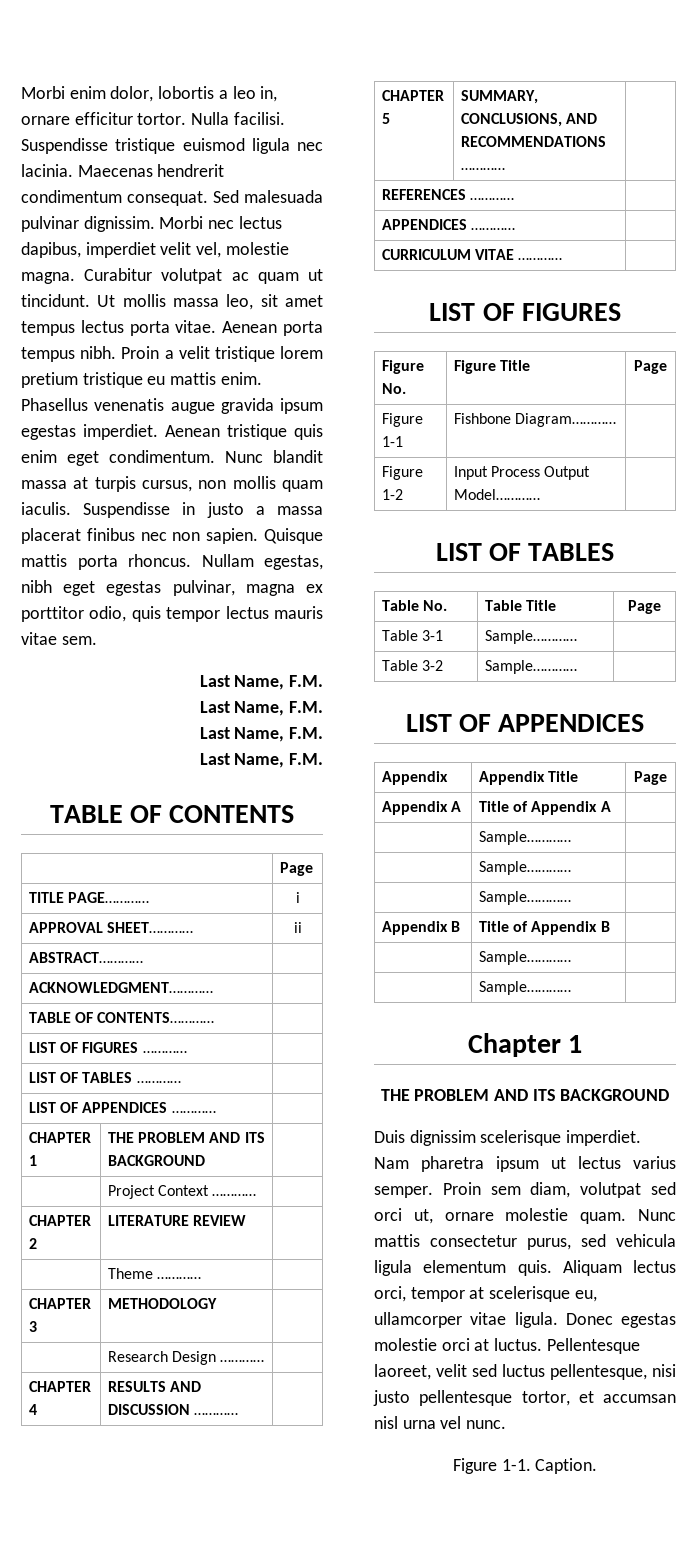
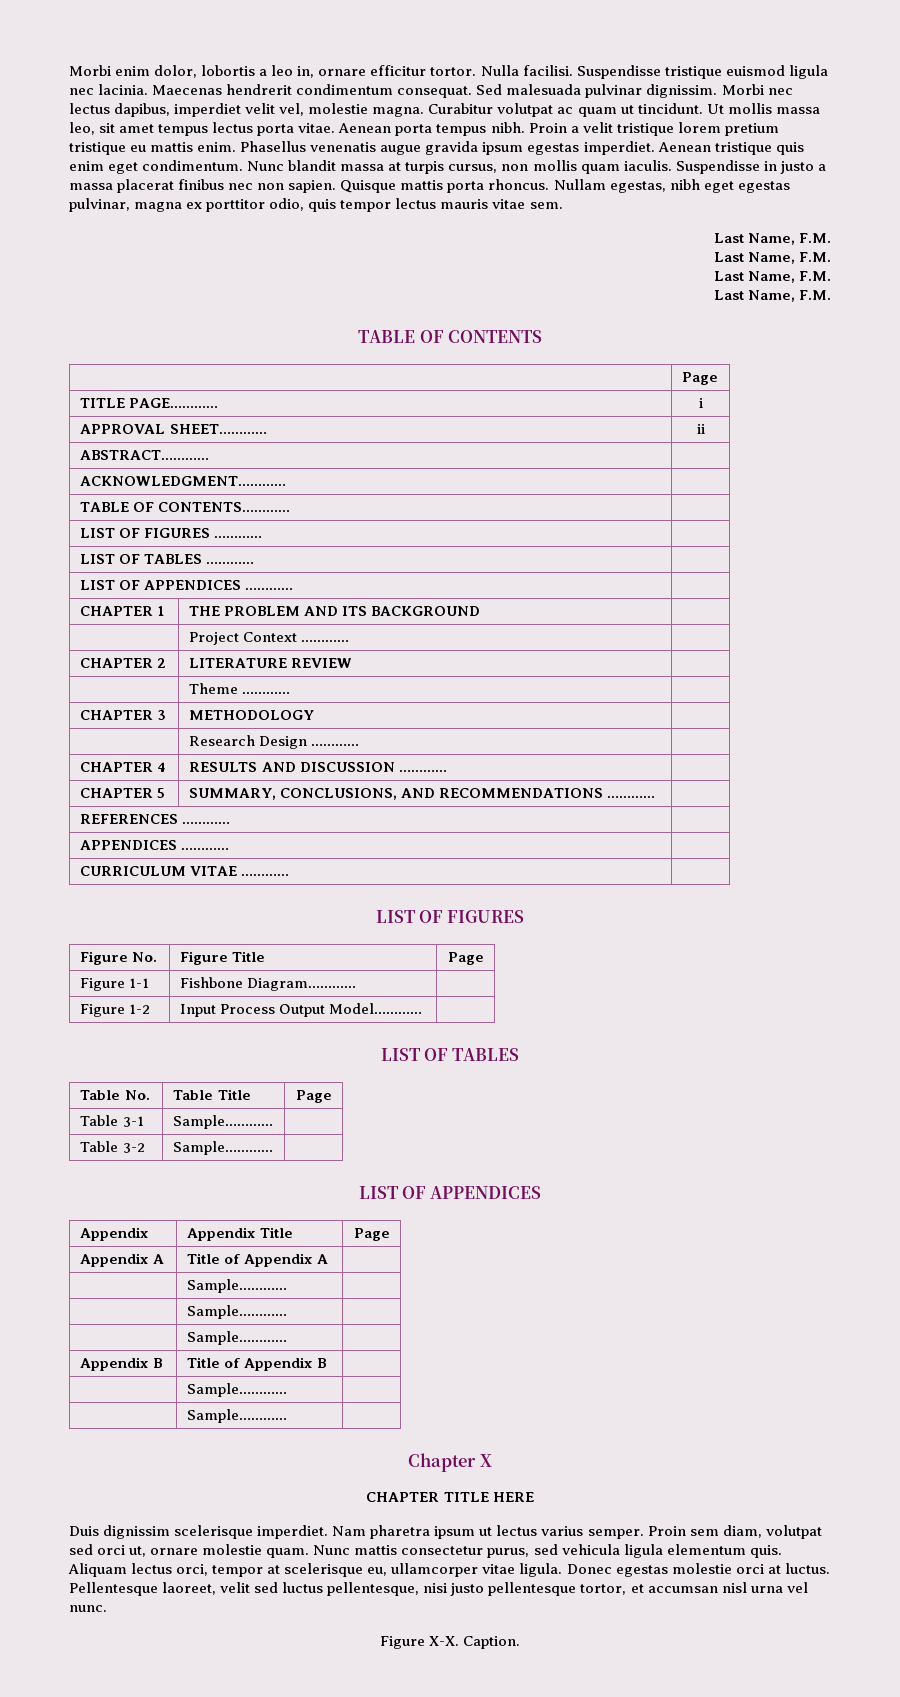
- Chapter 1
- THE PROBLEM AND ITS BACKGROUND
+ Chapter X
+ CHAPTER TITLE HERE
- Figure 1-1. Caption.
+ Figure X-X. Caption.

